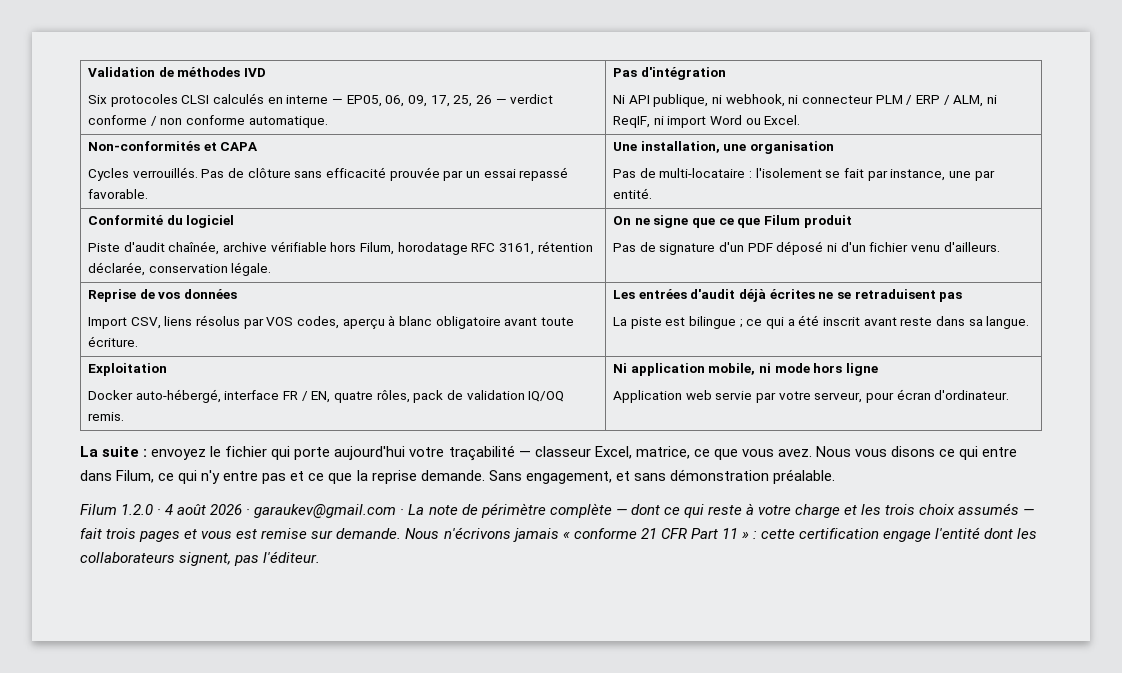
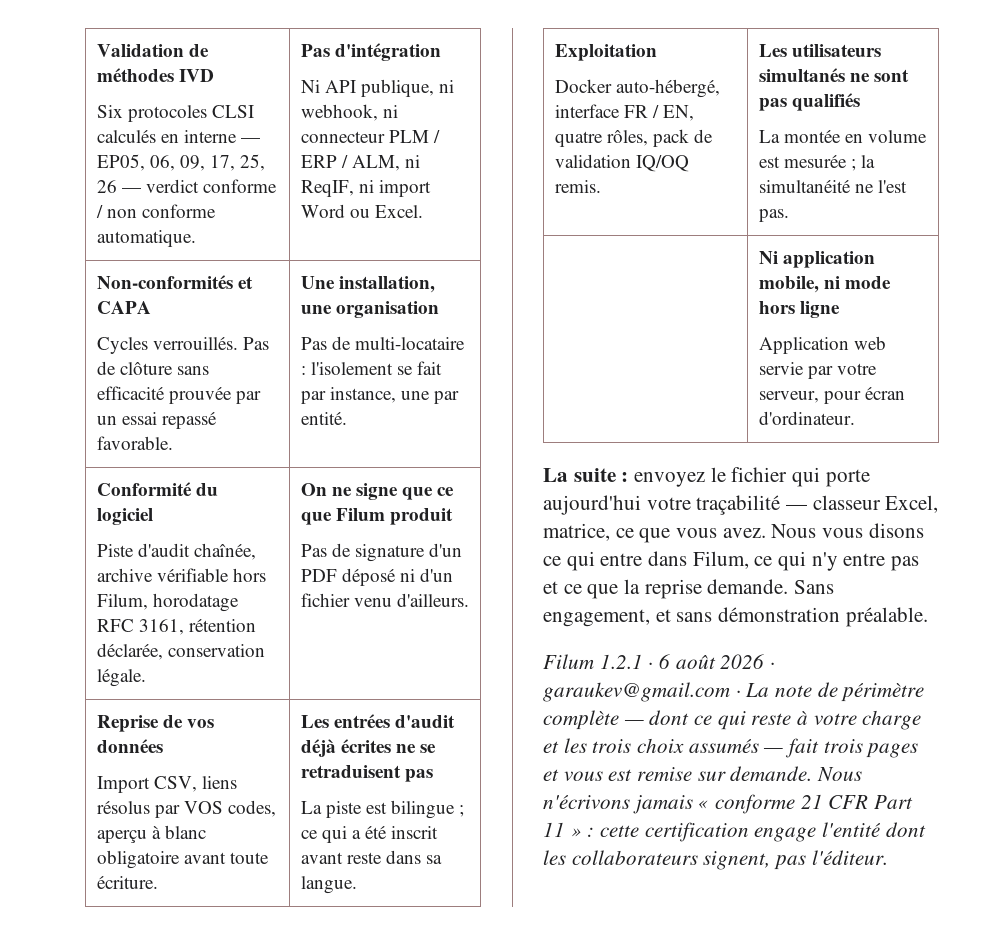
  Exploitation
- Docker auto-hébergé, interface FR / EN, quatre rôles, pack de validation IQ/OQ remis. | Ni application mobile, ni mode hors ligne
+ Docker auto-hébergé, interface FR / EN, quatre rôles, pack de validation IQ/OQ remis. | Les utilisateurs simultanés ne sont pas qualifiés
+ La montée en volume est mesurée ; la simultanéité ne l'est pas.
+ | Ni application mobile, ni mode hors ligne
- Filum 1.2.0 · 4 août 2026 · garaukev@gmail.com · La note de périmètre complète — dont ce qui reste à votre charge et les trois choix assumés — fait trois pages et vous est remise sur demande.
+ Filum 1.2.1 · 6 août 2026 · garaukev@gmail.com · La note de périmètre complète — dont ce qui reste à votre charge et les trois choix assumés — fait trois pages et vous est remise sur demande.

